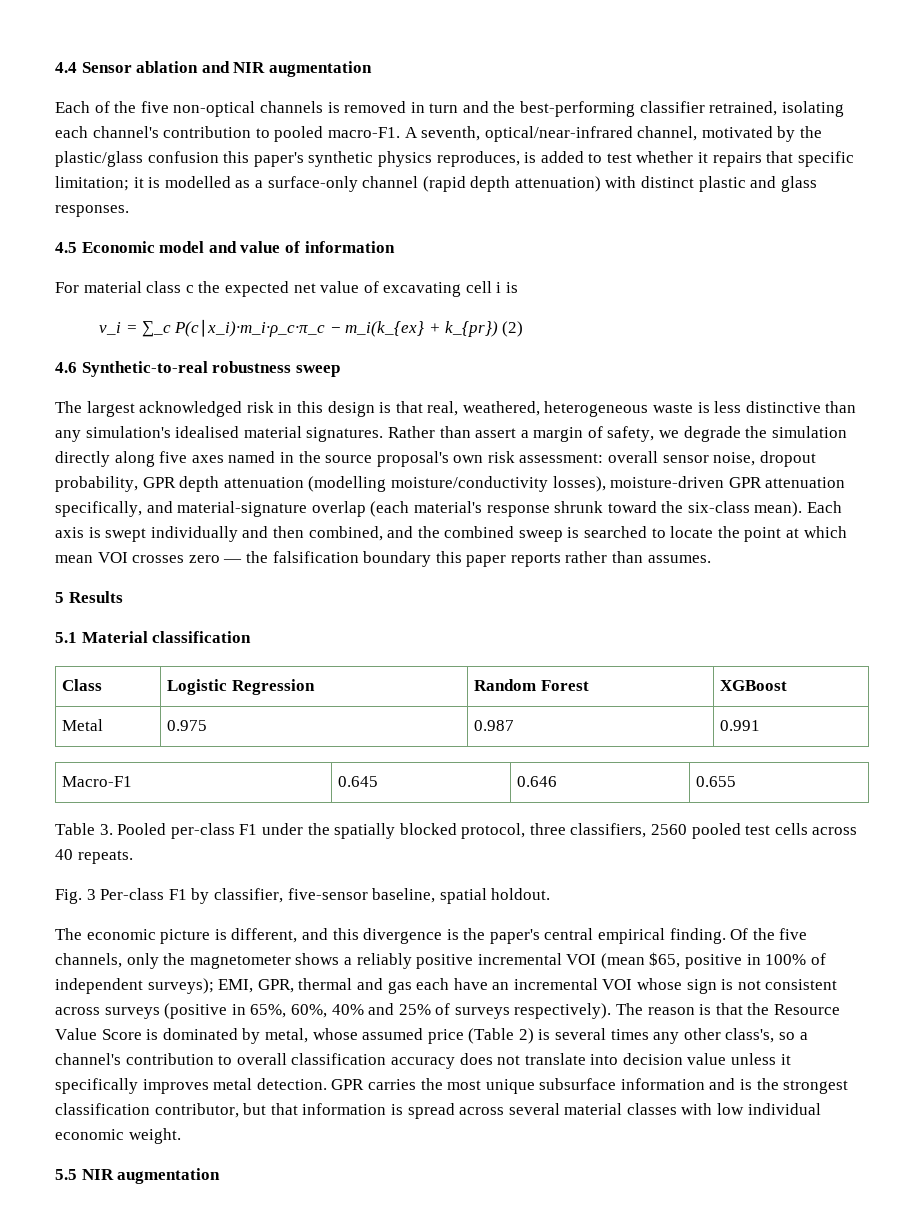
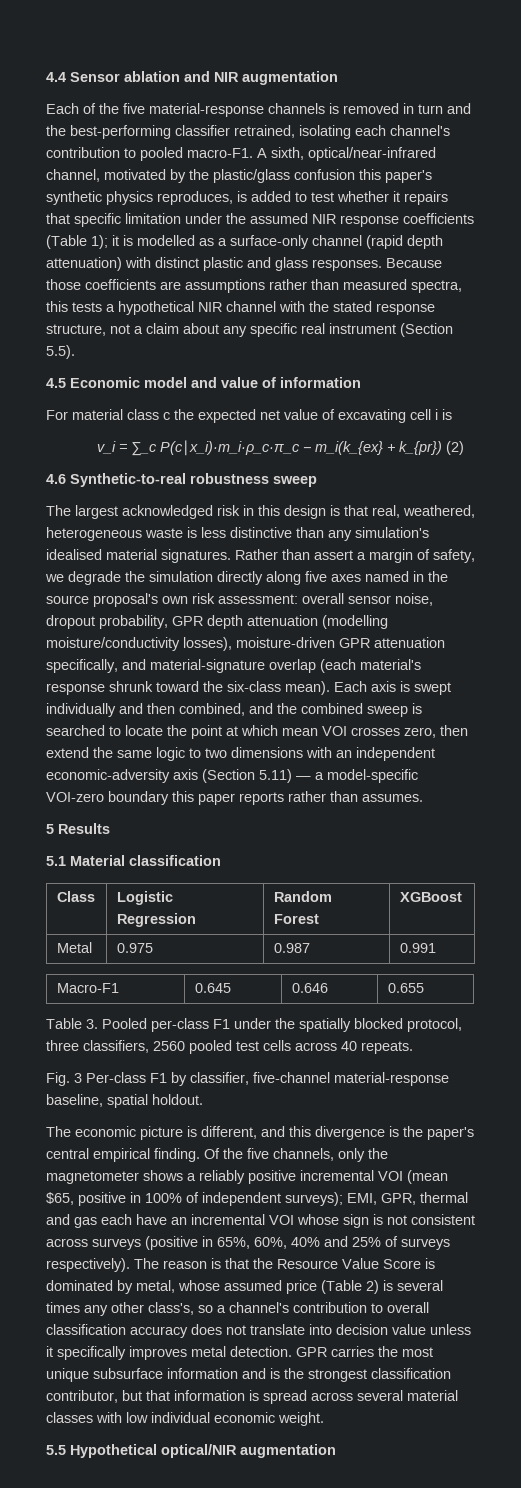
- Each of the five non-optical channels is removed in turn and the best-performing classifier retrained, isolating each channel's contribution to pooled macro-F1.
+ Each of the five material-response channels is removed in turn and the best-performing classifier retrained, isolating each channel's contribution to pooled macro-F1.
- A seventh, optical/near-infrared channel, motivated by the plastic/glass confusion this paper's synthetic physics reproduces, is added to test whether it repairs that specific limitation; it is modelled as a surface-only channel (rapid depth attenuation) with distinct plastic and glass responses.
+ A sixth, optical/near-infrared channel, motivated by the plastic/glass confusion this paper's synthetic physics reproduces, is added to test whether it repairs that specific limitation under the assumed NIR response coefficients (Table 1); it is modelled as a surface-only channel (rapid depth attenuation) with distinct plastic and glass responses. Because those coefficients are assumptions rather than measured spectra, this tests a hypothetical NIR channel with the stated response structure, not a claim about any specific real instrument (Section 5.5).
- Each axis is swept individually and then combined, and the combined sweep is searched to locate the point at which mean VOI crosses zero — the falsification boundary this paper reports rather than assumes.
+ Each axis is swept individually and then combined, and the combined sweep is searched to locate the point at which mean VOI crosses zero, then extend the same logic to two dimensions with an independent economic-adversity axis (Section 5.11) — a model-specific VOI-zero boundary this paper reports rather than assumes.
- Fig. 3 Per-class F1 by classifier, five-sensor baseline, spatial holdout.
+ Fig. 3 Per-class F1 by classifier, five-channel material-response baseline, spatial holdout.
- 5.5 NIR augmentation
+ 5.5 Hypothetical optical/NIR augmentation

